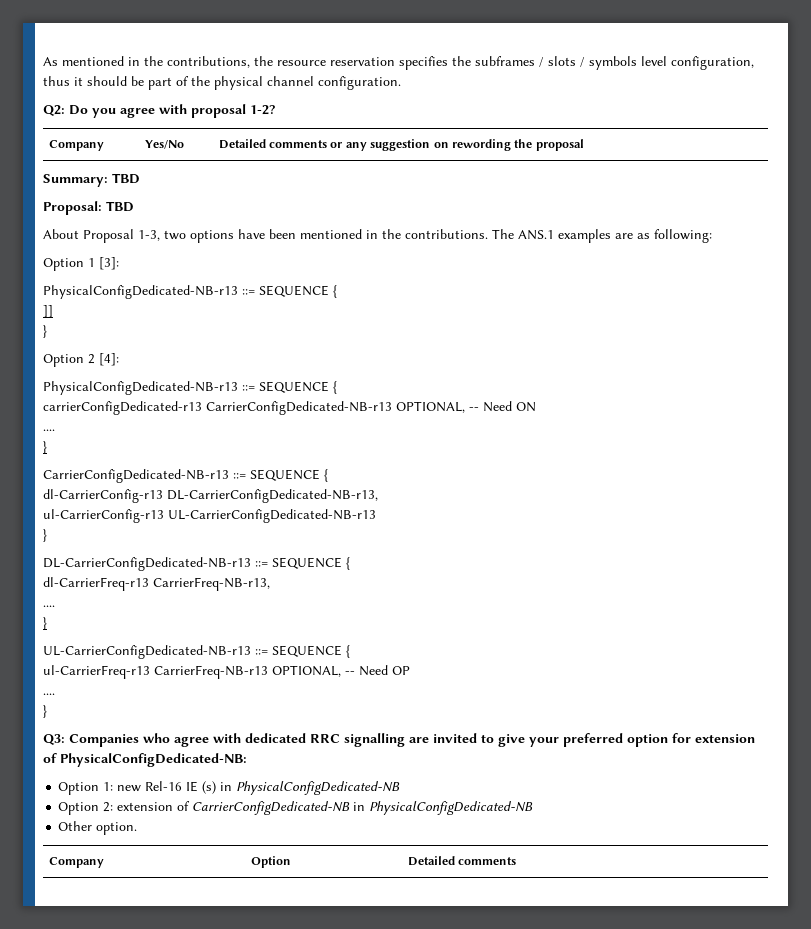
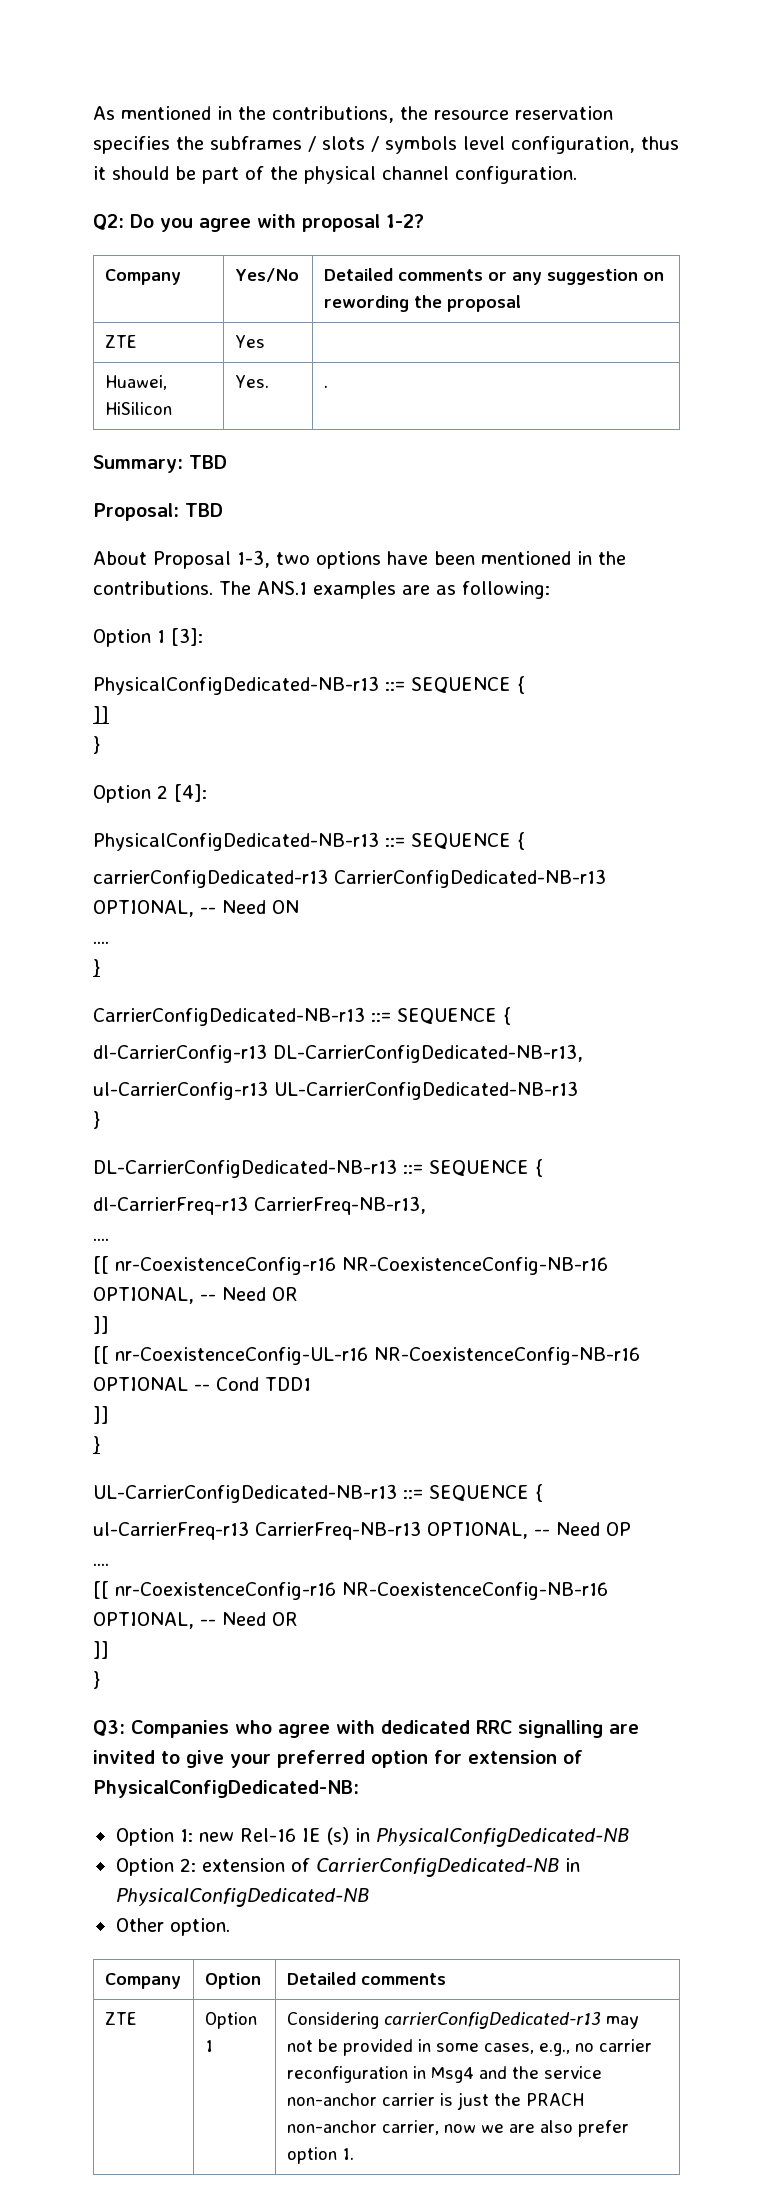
+ ZTE | Yes |
+ Huawei, HiSilicon | Yes. | .
  dl-CarrierFreq-r13 CarrierFreq-NB-r13,
  ....
+ [[ nr-CoexistenceConfig-r16 NR-CoexistenceConfig-NB-r16 OPTIONAL, -- Need OR
+ ]]
+ [[ nr-CoexistenceConfig-UL-r16 NR-CoexistenceConfig-NB-r16 OPTIONAL -- Cond TDD1
+ ]]
  ul-CarrierFreq-r13 CarrierFreq-NB-r13 OPTIONAL, -- Need OP
  ....
+ [[ nr-CoexistenceConfig-r16 NR-CoexistenceConfig-NB-r16 OPTIONAL, -- Need OR
+ ]]
+ ZTE | Option 1 | Considering carrierConfigDedicated-r13 may not be provided in some cases, e.g., no carrier reconfiguration in Msg4 and the service non-anchor carrier is just the PRACH non-anchor carrier, now we are also prefer option 1.

